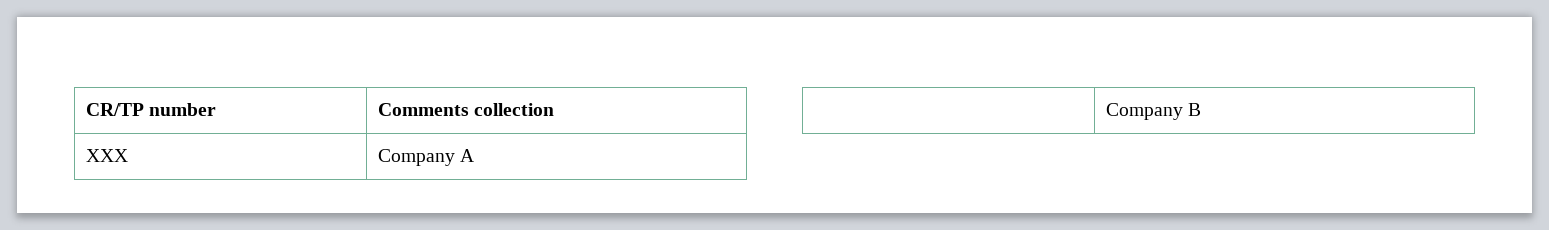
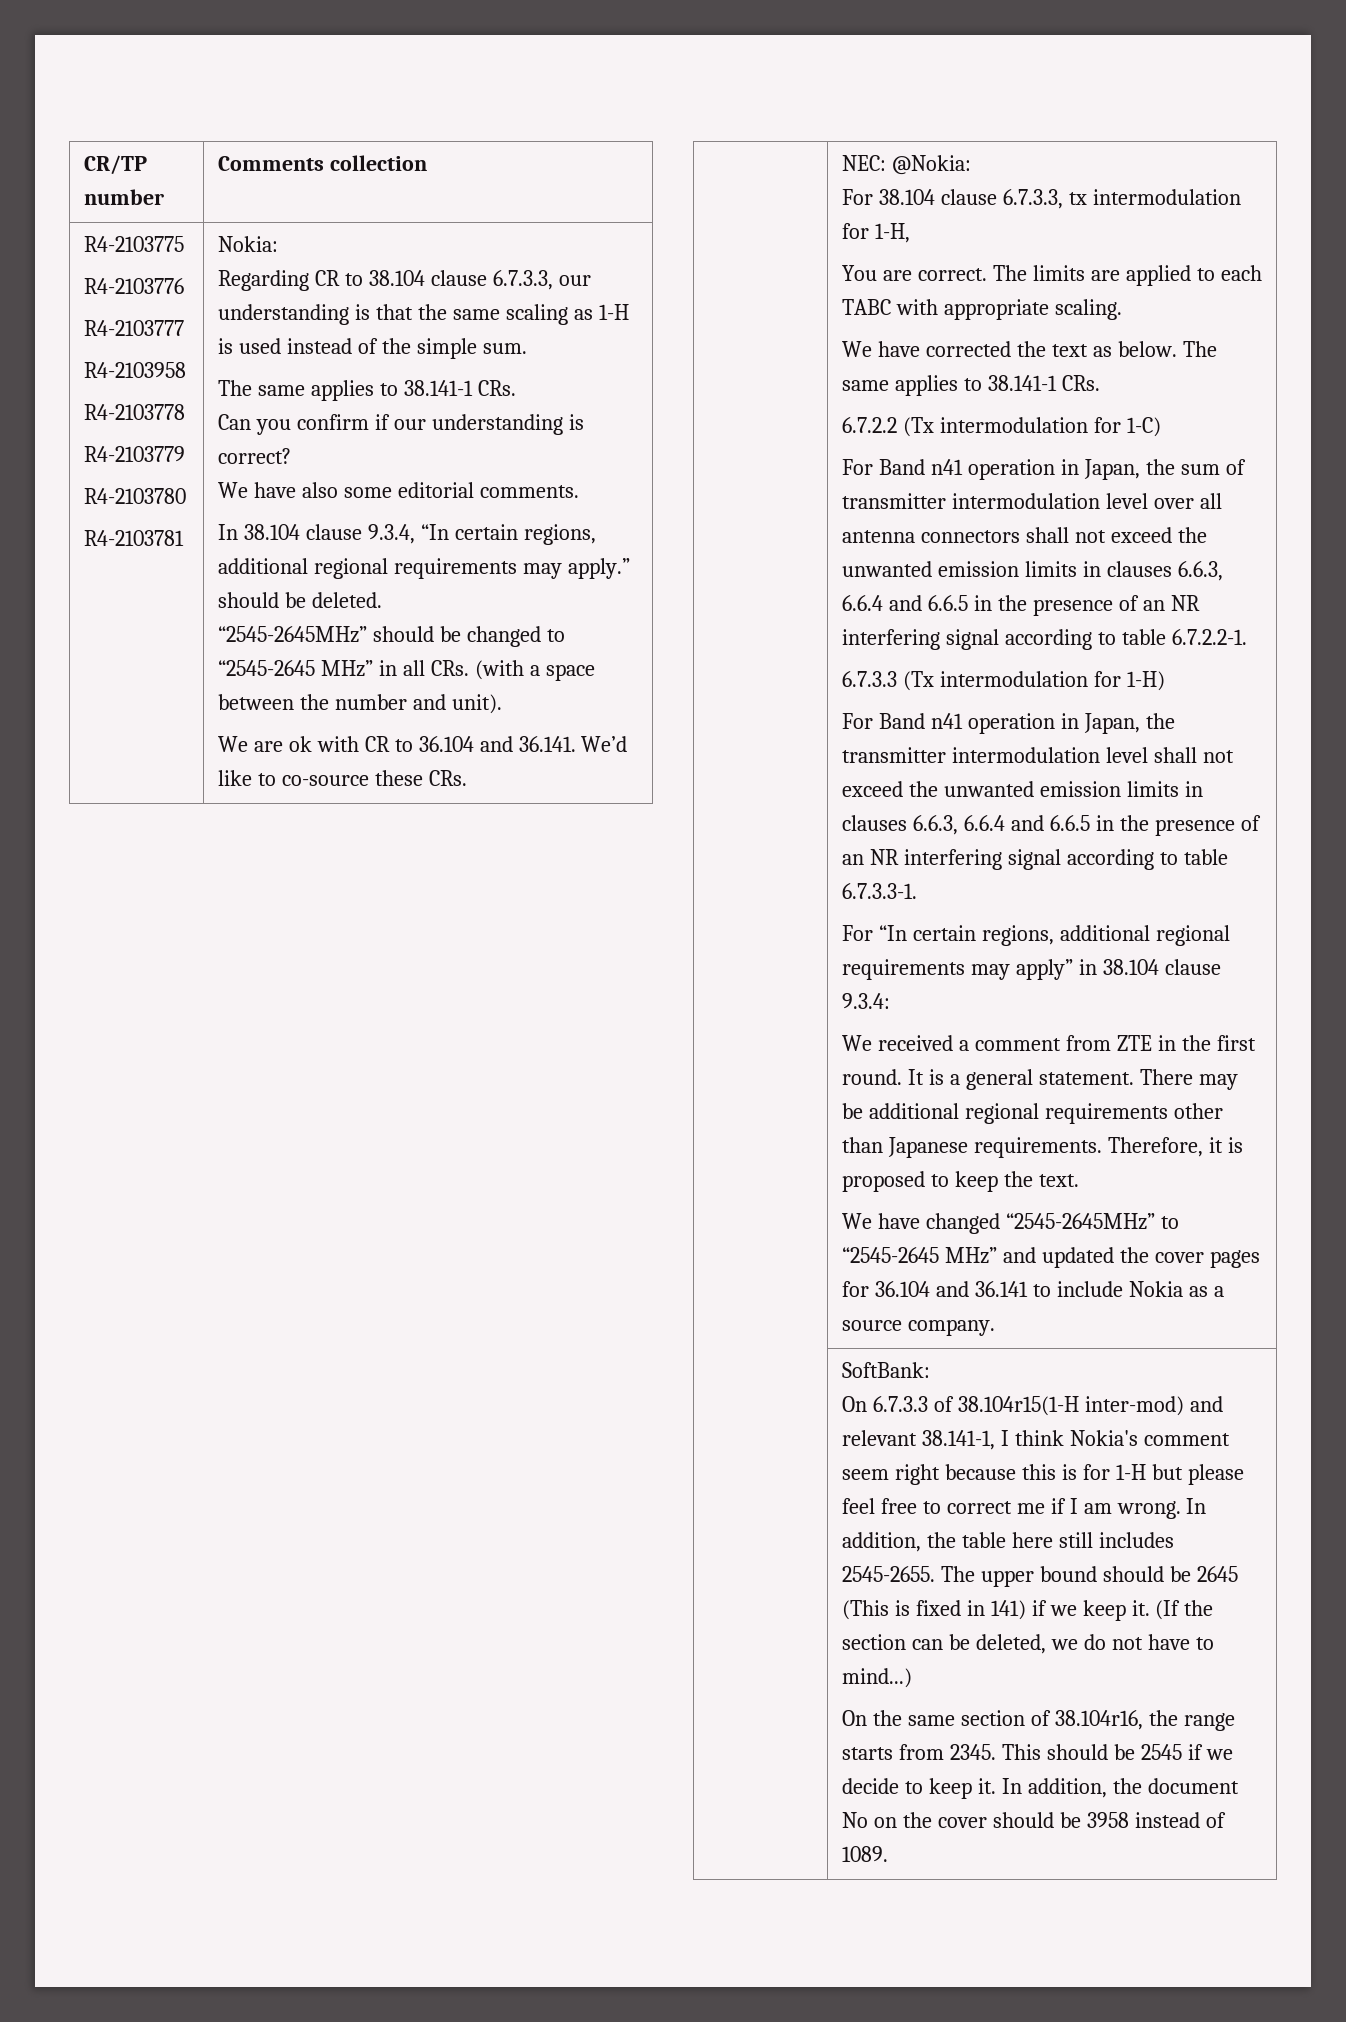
- XXX | Company A
- | Company B
+ R4-2103775
+ R4-2103776
+ R4-2103777
+ R4-2103958
+ R4-2103778
+ R4-2103779
+ R4-2103780
+ R4-2103781 | Nokia:
+ Regarding CR to 38.104 clause 6.7.3.3, our understanding is that the same scaling as 1-H is used instead of the simple sum.
+ The same applies to 38.141-1 CRs.
+ Can you confirm if our understanding is correct?
+ We have also some editorial comments.
+ In 38.104 clause 9.3.4, “In certain regions, additional regional requirements may apply.” should be deleted.
+ “2545-2645MHz” should be changed to “2545-2645 MHz” in all CRs. (with a space between the number and unit).
+ We are ok with CR to 36.104 and 36.141. We’d like to co-source these CRs.
+ | NEC: @Nokia:
+ For 38.104 clause 6.7.3.3, tx intermodulation for 1-H,
+ You are correct. The limits are applied to each TABC with appropriate scaling.
+ We have corrected the text as below. The same applies to 38.141-1 CRs.
+ 6.7.2.2 (Tx intermodulation for 1-C)
+ For Band n41 operation in Japan, the sum of transmitter intermodulation level over all antenna connectors shall not exceed the unwanted emission limits in clauses 6.6.3, 6.6.4 and 6.6.5 in the presence of an NR interfering signal according to table 6.7.2.2-1.
+ 6.7.3.3 (Tx intermodulation for 1-H)
+ For Band n41 operation in Japan, the transmitter intermodulation level shall not exceed the unwanted emission limits in clauses 6.6.3, 6.6.4 and 6.6.5 in the presence of an NR interfering signal according to table 6.7.3.3-1.
+ For “In certain regions, additional regional requirements may apply” in 38.104 clause 9.3.4:
+ We received a comment from ZTE in the first round. It is a general statement. There may be additional regional requirements other than Japanese requirements. Therefore, it is proposed to keep the text.
+ We have changed “2545-2645MHz” to “2545-2645 MHz” and updated the cover pages for 36.104 and 36.141 to include Nokia as a source company.
+ | SoftBank:
+ On 6.7.3.3 of 38.104r15(1-H inter-mod) and relevant 38.141-1, I think Nokia's comment seem right because this is for 1-H but please feel free to correct me if I am wrong. In addition, the table here still includes 2545-2655. The upper bound should be 2645 (This is fixed in 141) if we keep it. (If the section can be deleted, we do not have to mind...)
+ On the same section of 38.104r16, the range starts from 2345. This should be 2545 if we decide to keep it. In addition, the document No on the cover should be 3958 instead of 1089.

